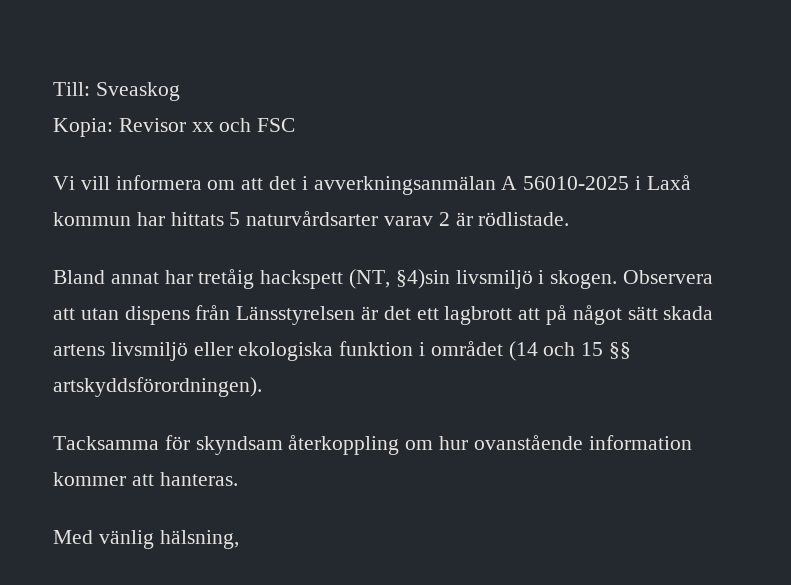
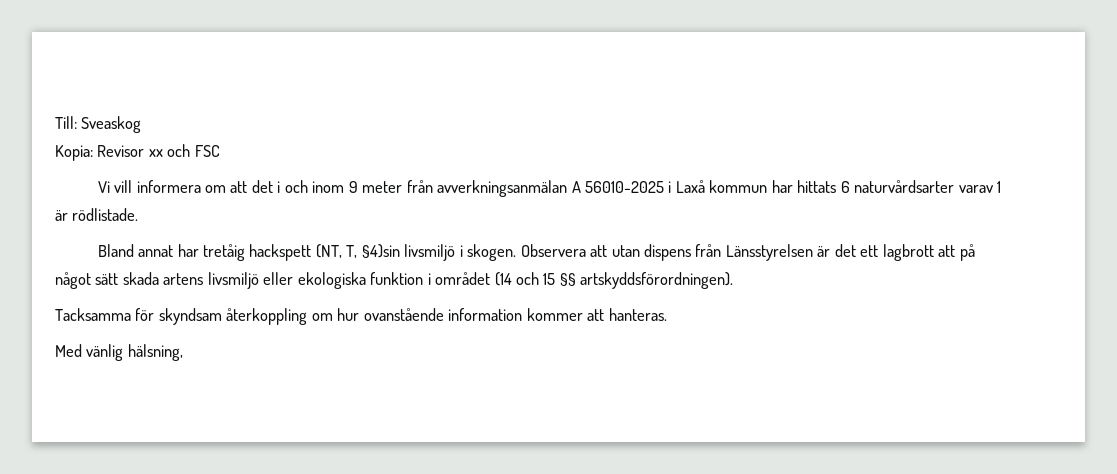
- Vi vill informera om att det i avverkningsanmälan A 56010-2025 i Laxå kommun har hittats 5 naturvårdsarter varav 2 är rödlistade.
+ Vi vill informera om att det i och inom 9 meter från avverkningsanmälan A 56010-2025 i Laxå kommun har hittats 6 naturvårdsarter varav 1 är rödlistade.
- Bland annat har tretåig hackspett (NT, §4)sin livsmiljö i skogen.
+ Bland annat har tretåig hackspett (NT, T, §4)sin livsmiljö i skogen.

